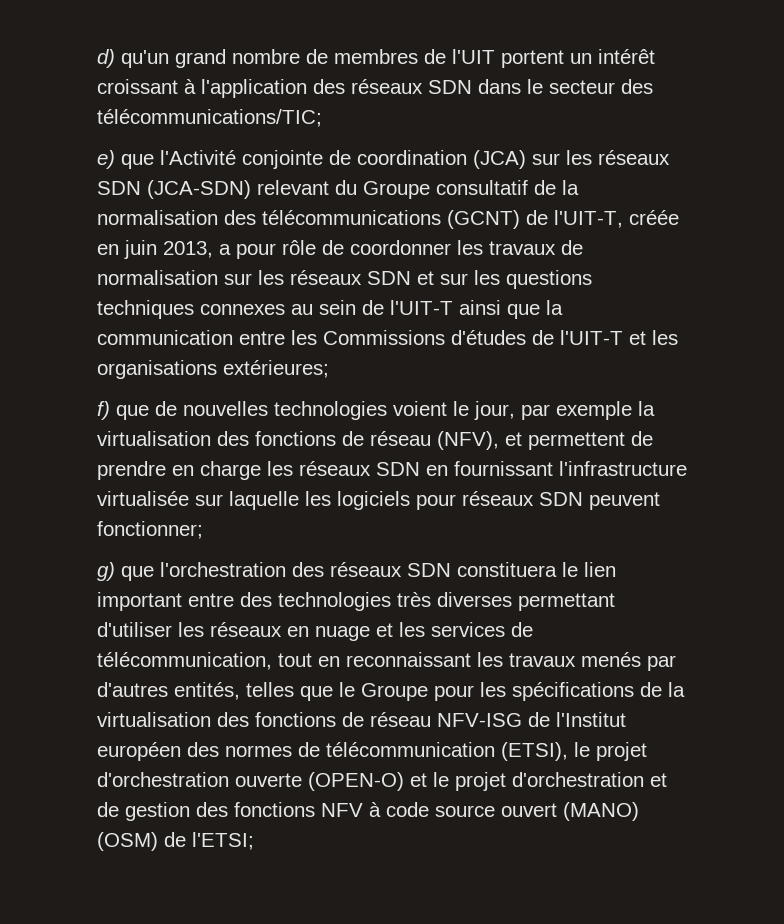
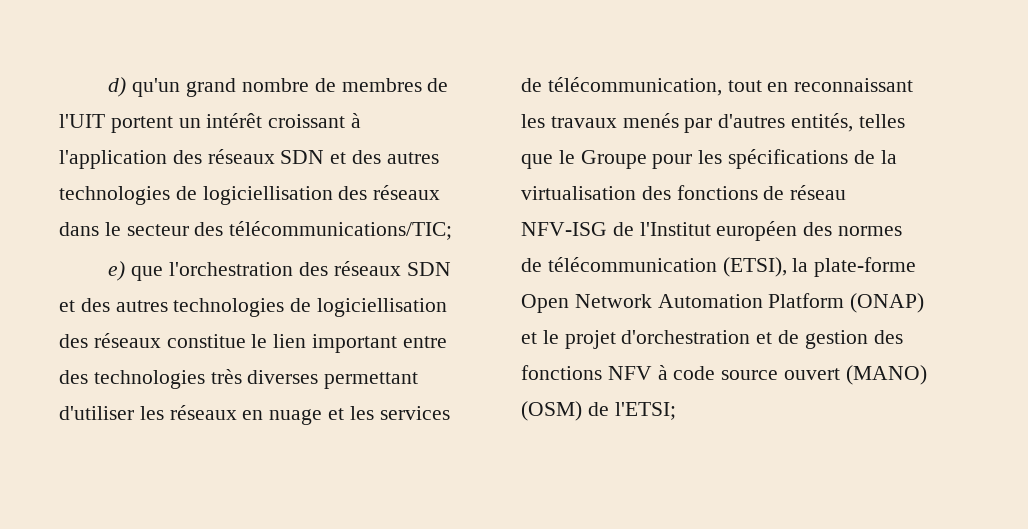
- d) qu'un grand nombre de membres de l'UIT portent un intérêt croissant à l'application des réseaux SDN dans le secteur des télécommunications/TIC;
+ d) qu'un grand nombre de membres de l'UIT portent un intérêt croissant à l'application des réseaux SDN et des autres technologies de logiciellisation des réseaux dans le secteur des télécommunications/TIC;
- e) que l'Activité conjointe de coordination (JCA) sur les réseaux SDN (JCA-SDN) relevant du Groupe consultatif de la normalisation des télécommunications (GCNT) de l'UIT-T, créée en juin 2013, a pour rôle de coordonner les travaux de normalisation sur les réseaux SDN et sur les questions techniques connexes au sein de l'UIT-T ainsi que la communication entre les Commissions d'études de l'UIT-T et les organisations extérieures;
- f) que de nouvelles technologies voient le jour, par exemple la virtualisation des fonctions de réseau (NFV), et permettent de prendre en charge les réseaux SDN en fournissant l'infrastructure virtualisée sur laquelle les logiciels pour réseaux SDN peuvent fonctionner;
- g) que l'orchestration des réseaux SDN constituera le lien important entre des technologies très diverses permettant d'utiliser les réseaux en nuage et les services de télécommunication, tout en reconnaissant les travaux menés par d'autres entités, telles que le Groupe pour les spécifications de la virtualisation des fonctions de réseau NFV-ISG de l'Institut européen des normes de télécommunication (ETSI), le projet d'orchestration ouverte (OPEN-O) et le projet d'orchestration et de gestion des fonctions NFV à code source ouvert (MANO) (OSM) de l'ETSI;
+ e) que l'orchestration des réseaux SDN et des autres technologies de logiciellisation des réseaux constitue le lien important entre des technologies très diverses permettant d'utiliser les réseaux en nuage et les services de télécommunication, tout en reconnaissant les travaux menés par d'autres entités, telles que le Groupe pour les spécifications de la virtualisation des fonctions de réseau NFV-ISG de l'Institut européen des normes de télécommunication (ETSI), la plate-forme Open Network Automation Platform (ONAP) et le projet d'orchestration et de gestion des fonctions NFV à code source ouvert (MANO) (OSM) de l'ETSI;

